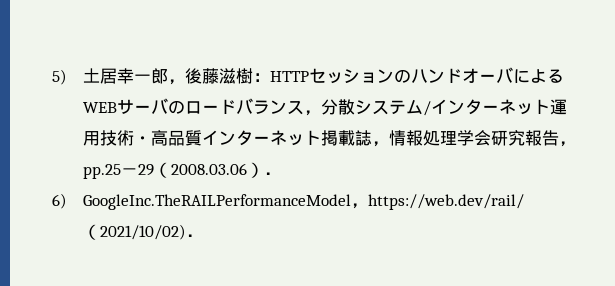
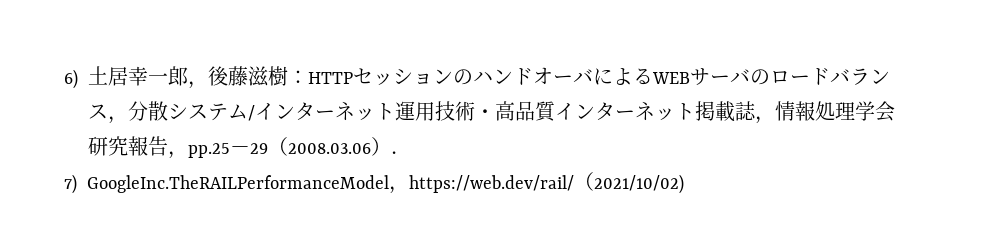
- 5)土居幸一郎，後藤滋樹：HTTPセッションのハンドオーバによるWEBサーバのロードバランス，分散システム/インターネット運用技術・高品質インターネット掲載誌，情報処理学会研究報告，pp.25－29（2008.03.06）．
+ 6)土居幸一郎，後藤滋樹：HTTPセッションのハンドオーバによるWEBサーバのロードバランス，分散システム/インターネット運用技術・高品質インターネット掲載誌，情報処理学会研究報告，pp.25－29（2008.03.06）．
- 6) GoogleInc.TheRAILPerformanceModel，https://web.dev/rail/（2021/10/02)．
+ 7) GoogleInc.TheRAILPerformanceModel，https://web.dev/rail/（2021/10/02)

